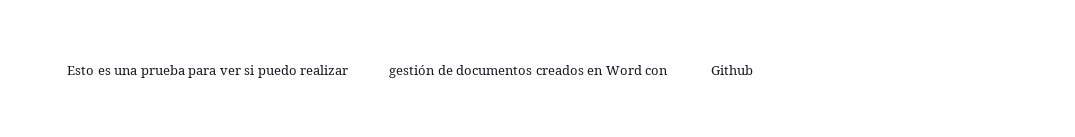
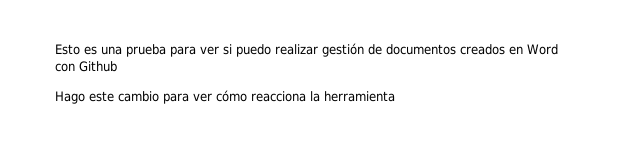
+ Hago este cambio para ver cómo reacciona la herramienta

